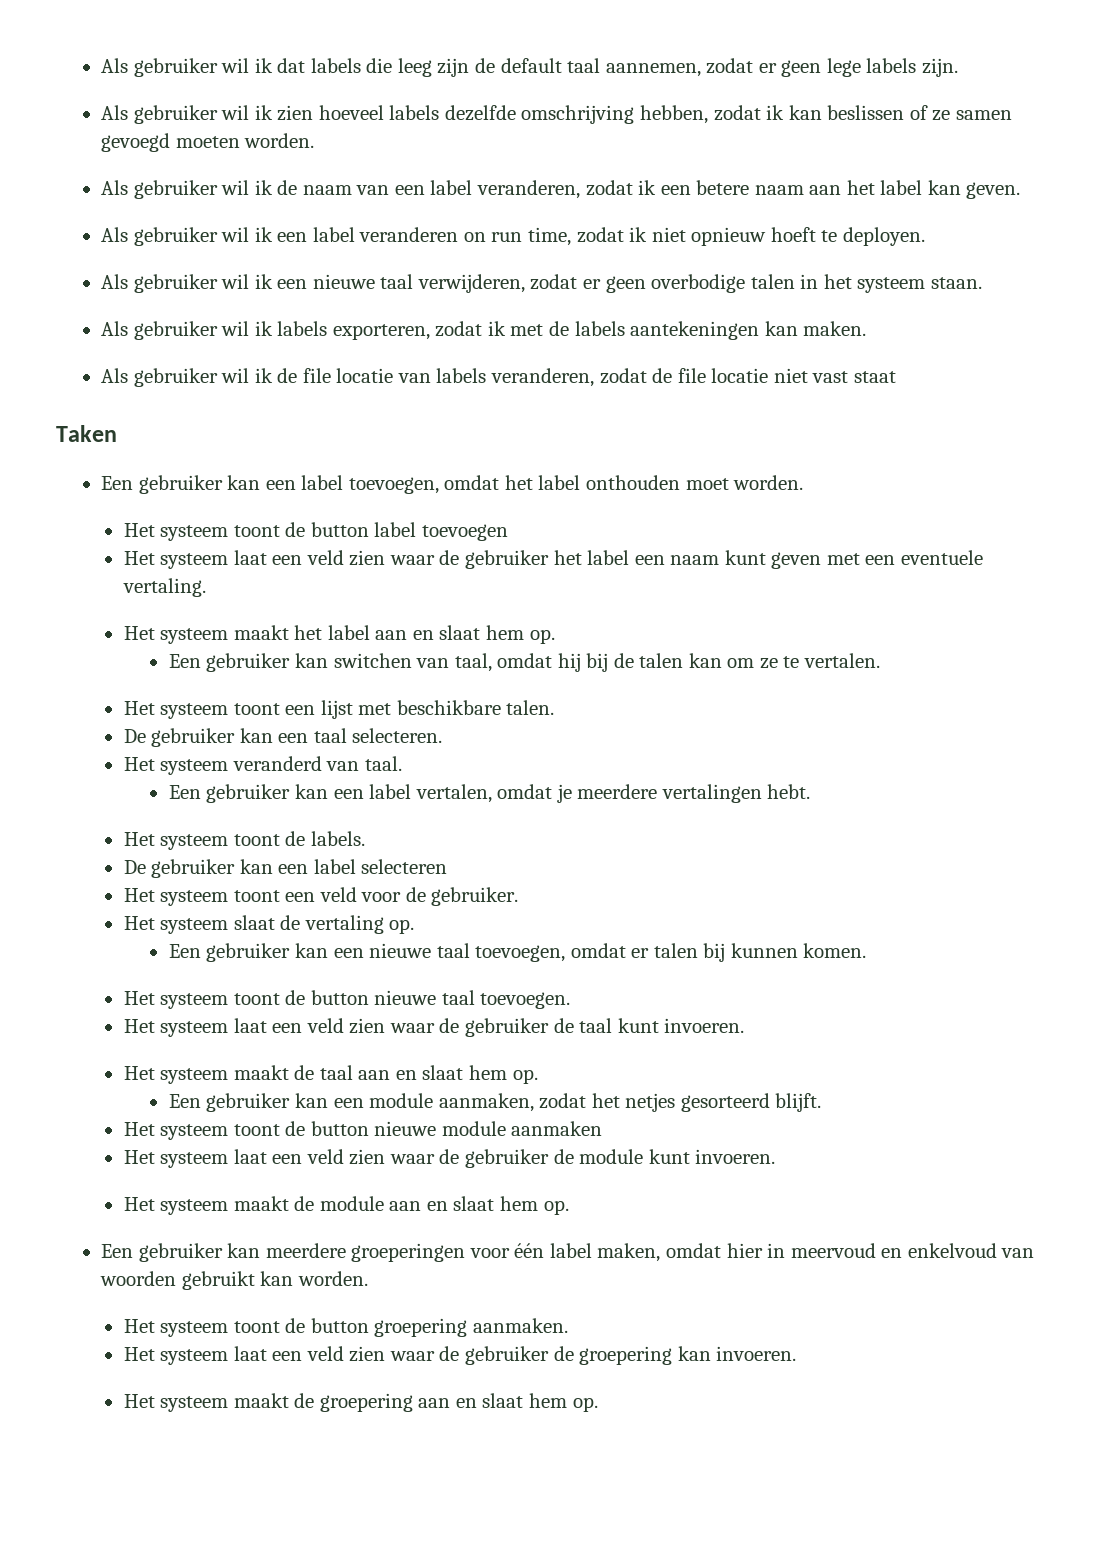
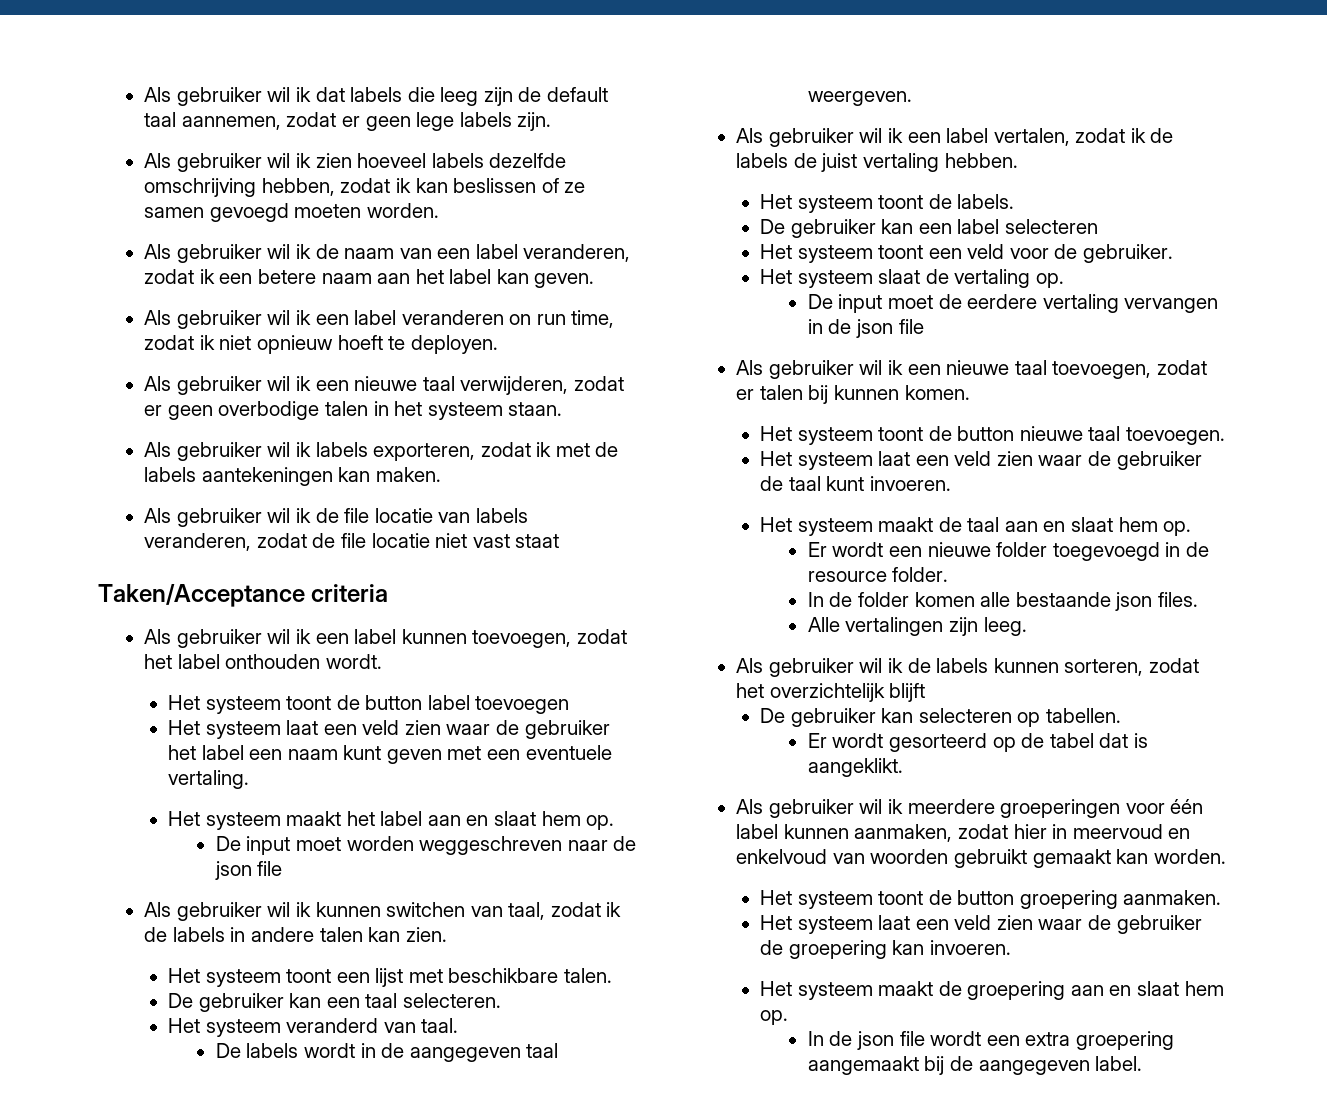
- Taken
- Een gebruiker kan een label toevoegen, omdat het label onthouden moet worden.
+ Taken/Acceptance criteria
+ Als gebruiker wil ik een label kunnen toevoegen, zodat het label onthouden wordt.
- Een gebruiker kan switchen van taal, omdat hij bij de talen kan om ze te vertalen.
+ De input moet worden weggeschreven naar de json file
+ Als gebruiker wil ik kunnen switchen van taal, zodat ik de labels in andere talen kan zien.
- Een gebruiker kan een label vertalen, omdat je meerdere vertalingen hebt.
+ De labels wordt in de aangegeven taal weergeven.
+ Als gebruiker wil ik een label vertalen, zodat ik de labels de juist vertaling hebben.
- Een gebruiker kan een nieuwe taal toevoegen, omdat er talen bij kunnen komen.
+ De input moet de eerdere vertaling vervangen in de json file
+ Als gebruiker wil ik een nieuwe taal toevoegen, zodat er talen bij kunnen komen.
- Een gebruiker kan een module aanmaken, zodat het netjes gesorteerd blijft.
- Het systeem toont de button nieuwe module aanmaken
- Het systeem laat een veld zien waar de gebruiker de module kunt invoeren.
- Het systeem maakt de module aan en slaat hem op.
- Een gebruiker kan meerdere groeperingen voor één label maken, omdat hier in meervoud en enkelvoud van woorden gebruikt kan worden.
+ Er wordt een nieuwe folder toegevoegd in de resource folder.
+ In de folder komen alle bestaande json files.
+ Alle vertalingen zijn leeg.
+ Als gebruiker wil ik de labels kunnen sorteren, zodat het overzichtelijk blijft
+ De gebruiker kan selecteren op tabellen.
+ Er wordt gesorteerd op de tabel dat is aangeklikt.
+ Als gebruiker wil ik meerdere groeperingen voor één label kunnen aanmaken, zodat hier in meervoud en enkelvoud van woorden gebruikt gemaakt kan worden.
+ In de json file wordt een extra groepering aangemaakt bij de aangegeven label.

